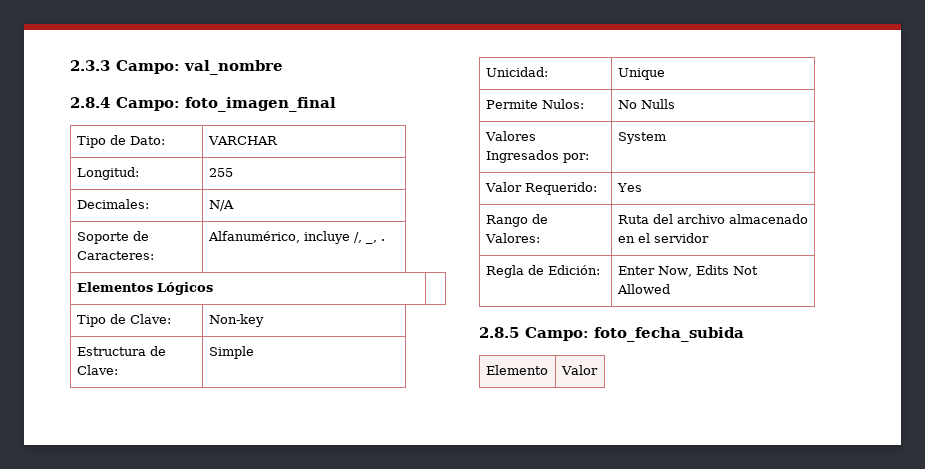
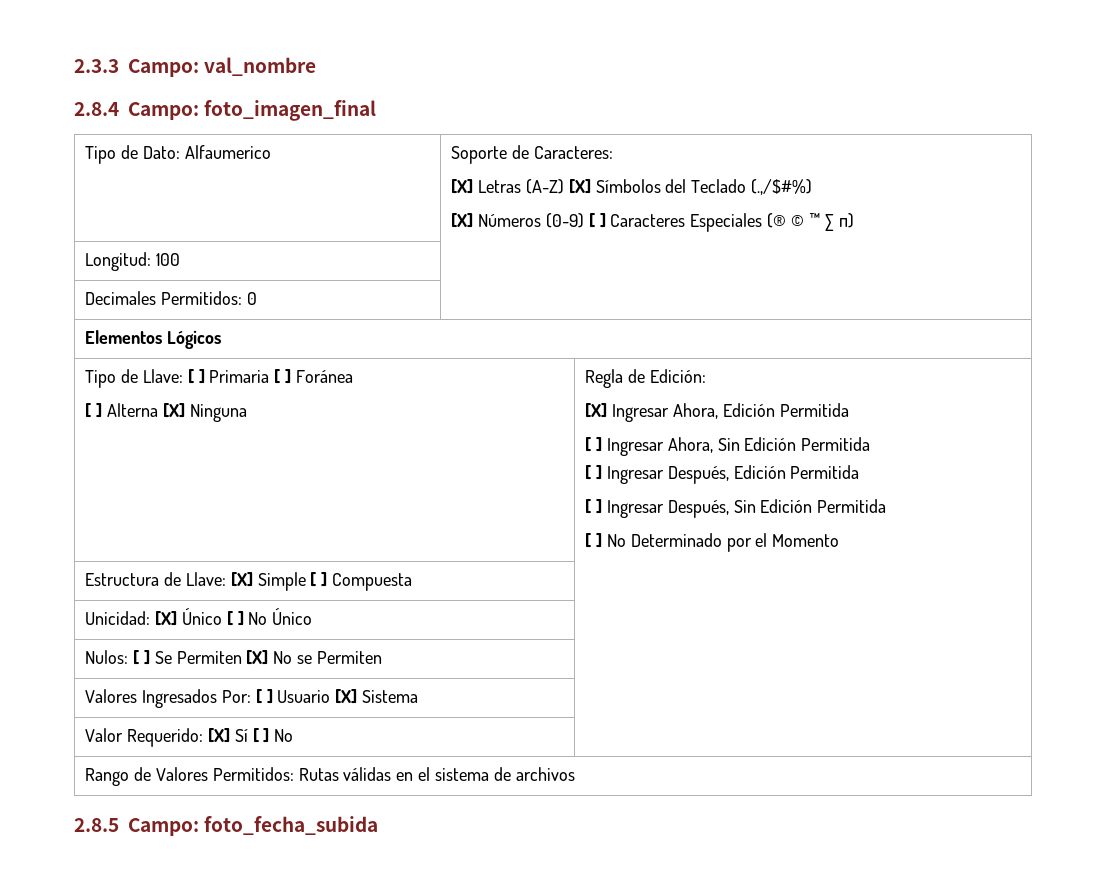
- Tipo de Dato: | VARCHAR
- Longitud: | 255
- Decimales: | N/A
- Soporte de Caracteres: | Alfanumérico, incluye /, _, .
+ Tipo de Dato: Alfaumerico | Soporte de Caracteres:
+ [X] Letras (A-Z) [X] Símbolos del Teclado (.,/$#%)
+ [X] Números (0-9) [ ] Caracteres Especiales (® © ™ ∑ π)
+ Longitud: 100 |
+ Decimales Permitidos: 0 |
- Elementos Lógicos |
- Tipo de Clave: | Non-key
- Estructura de Clave: | Simple
- Unicidad: | Unique
- Permite Nulos: | No Nulls
- Valores Ingresados por: | System
- Valor Requerido: | Yes
- Rango de Valores: | Ruta del archivo almacenado en el servidor
- Regla de Edición: | Enter Now, Edits Not Allowed
+ Elementos Lógicos
+ Tipo de Llave: [ ] Primaria [ ] Foránea
+ [ ] Alterna [X] Ninguna | Regla de Edición:
+ [X] Ingresar Ahora, Edición Permitida
+ [ ] Ingresar Ahora, Sin Edición Permitida
+ [ ] Ingresar Después, Edición Permitida
+ [ ] Ingresar Después, Sin Edición Permitida
+ [ ] No Determinado por el Momento
+ Estructura de Llave: [X] Simple [ ] Compuesta |
+ Unicidad: [X] Único [ ] No Único |
+ Nulos: [ ] Se Permiten [X] No se Permiten |
+ Valores Ingresados Por: [ ] Usuario [X] Sistema |
+ Valor Requerido: [X] Sí [ ] No |
+ Rango de Valores Permitidos: Rutas válidas en el sistema de archivos
- Elemento | Valor

